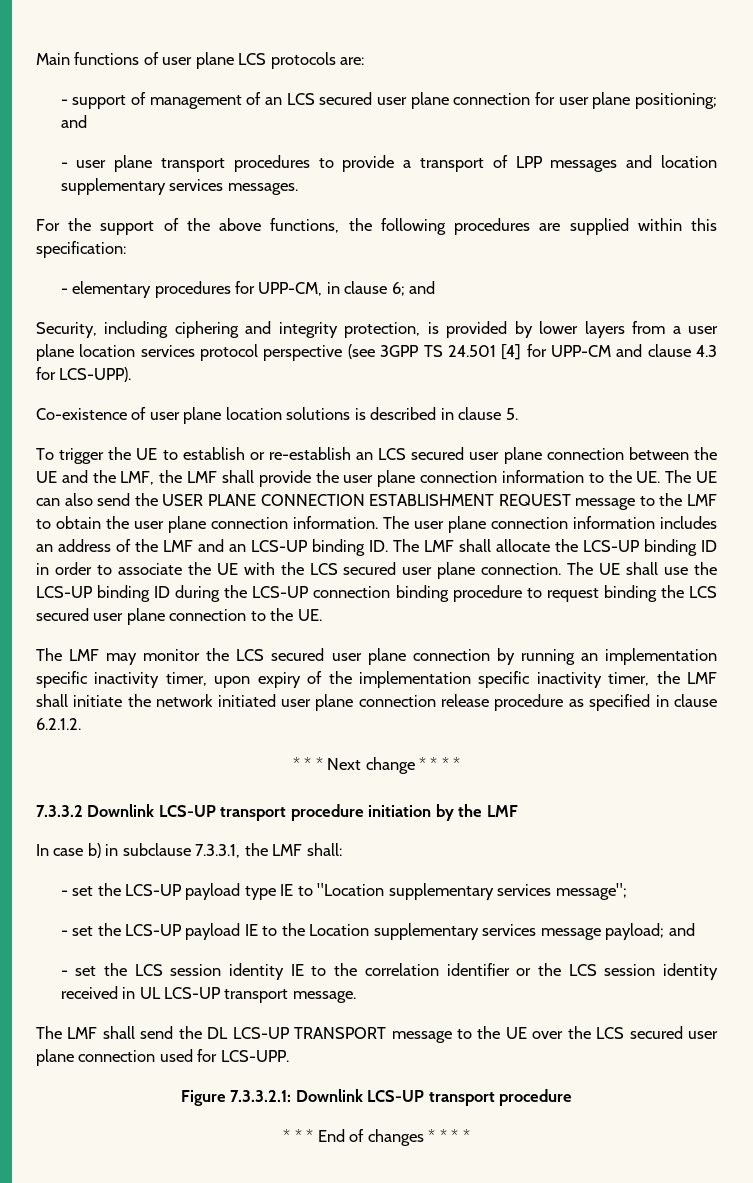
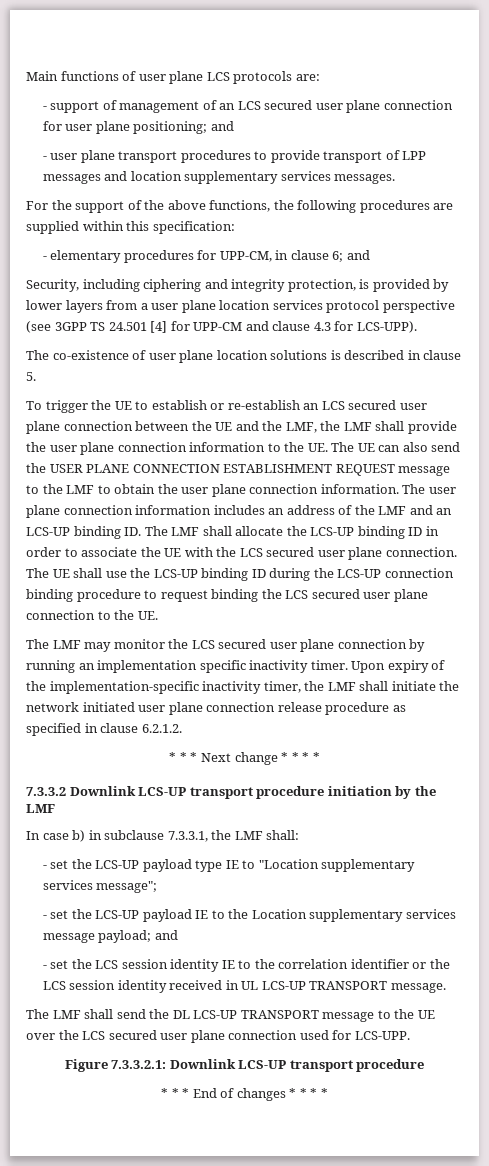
- - user plane transport procedures to provide a transport of LPP messages and location supplementary services messages.
+ - user plane transport procedures to provide transport of LPP messages and location supplementary services messages.
- Co-existence of user plane location solutions is described in clause 5.
+ The co-existence of user plane location solutions is described in clause 5.
- The LMF may monitor the LCS secured user plane connection by running an implementation specific inactivity timer, upon expiry of the implementation specific inactivity timer, the LMF shall initiate the network initiated user plane connection release procedure as specified in clause 6.2.1.2.
+ The LMF may monitor the LCS secured user plane connection by running an implementation specific inactivity timer. Upon expiry of the implementation-specific inactivity timer, the LMF shall initiate the network initiated user plane connection release procedure as specified in clause 6.2.1.2.
- - set the LCS session identity IE to the correlation identifier or the LCS session identity received in UL LCS-UP transport message.
+ - set the LCS session identity IE to the correlation identifier or the LCS session identity received in UL LCS-UP TRANSPORT message.

